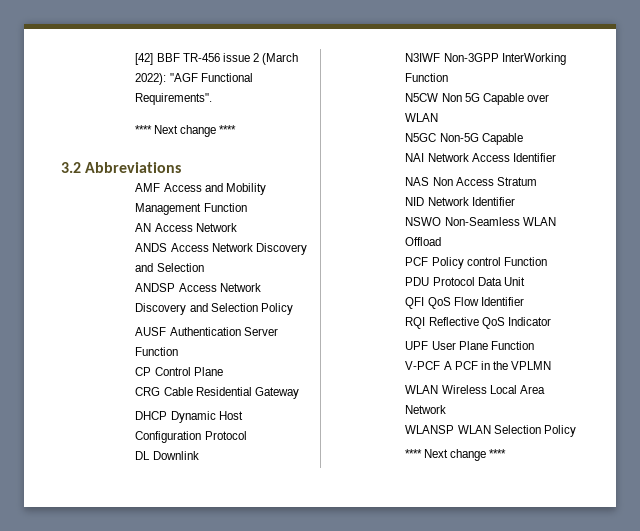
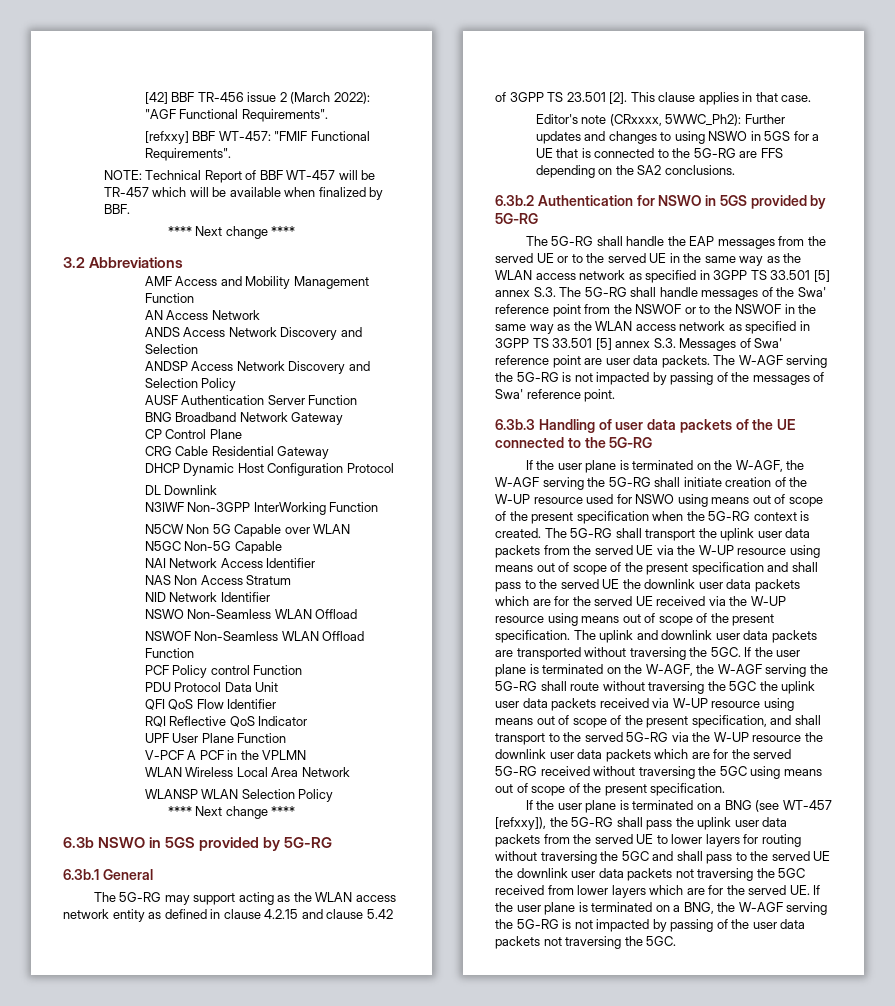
+ [refxxy] BBF WT-457: "FMIF Functional Requirements".
+ NOTE: Technical Report of BBF WT-457 will be TR-457 which will be available when finalized by BBF.
+ BNG Broadband Network Gateway
+ NSWOF Non-Seamless WLAN Offload Function
+ 6.3b NSWO in 5GS provided by 5G-RG
+ 6.3b.1 General
+ The 5G-RG may support acting as the WLAN access network entity as defined in clause 4.2.15 and clause 5.42 of 3GPP TS 23.501 [2]. This clause applies in that case.
+ Editor's note (CRxxxx, 5WWC_Ph2): Further updates and changes to using NSWO in 5GS for a UE that is connected to the 5G-RG are FFS depending on the SA2 conclusions.
+ 6.3b.2 Authentication for NSWO in 5GS provided by 5G-RG
+ The 5G-RG shall handle the EAP messages from the served UE or to the served UE in the same way as the WLAN access network as specified in 3GPP TS 33.501 [5] annex S.3. The 5G-RG shall handle messages of the Swa' reference point from the NSWOF or to the NSWOF in the same way as the WLAN access network as specified in 3GPP TS 33.501 [5] annex S.3. Messages of Swa' reference point are user data packets. The W-AGF serving the 5G-RG is not impacted by passing of the messages of Swa' reference point.
+ 6.3b.3 Handling of user data packets of the UE connected to the 5G-RG
+ If the user plane is terminated on the W-AGF, the W-AGF serving the 5G-RG shall initiate creation of the W-UP resource used for NSWO using means out of scope of the present specification when the 5G-RG context is created. The 5G-RG shall transport the uplink user data packets from the served UE via the W-UP resource using means out of scope of the present specification and shall pass to the served UE the downlink user data packets which are for the served UE received via the W-UP resource using means out of scope of the present specification. The uplink and downlink user data packets are transported without traversing the 5GC. If the user plane is terminated on the W-AGF, the W-AGF serving the 5G-RG shall route without traversing the 5GC the uplink user data packets received via W-UP resource using means out of scope of the present specification, and shall transport to the served 5G-RG via the W-UP resource the downlink user data packets which are for the served 5G-RG received without traversing the 5GC using means out of scope of the present specification.
+ If the user plane is terminated on a BNG (see WT-457 [refxxy]), the 5G-RG shall pass the uplink user data packets from the served UE to lower layers for routing without traversing the 5GC and shall pass to the served UE the downlink user data packets not traversing the 5GC received from lower layers which are for the served UE. If the user plane is terminated on a BNG, the W-AGF serving the 5G-RG is not impacted by passing of the user data packets not traversing the 5GC.

